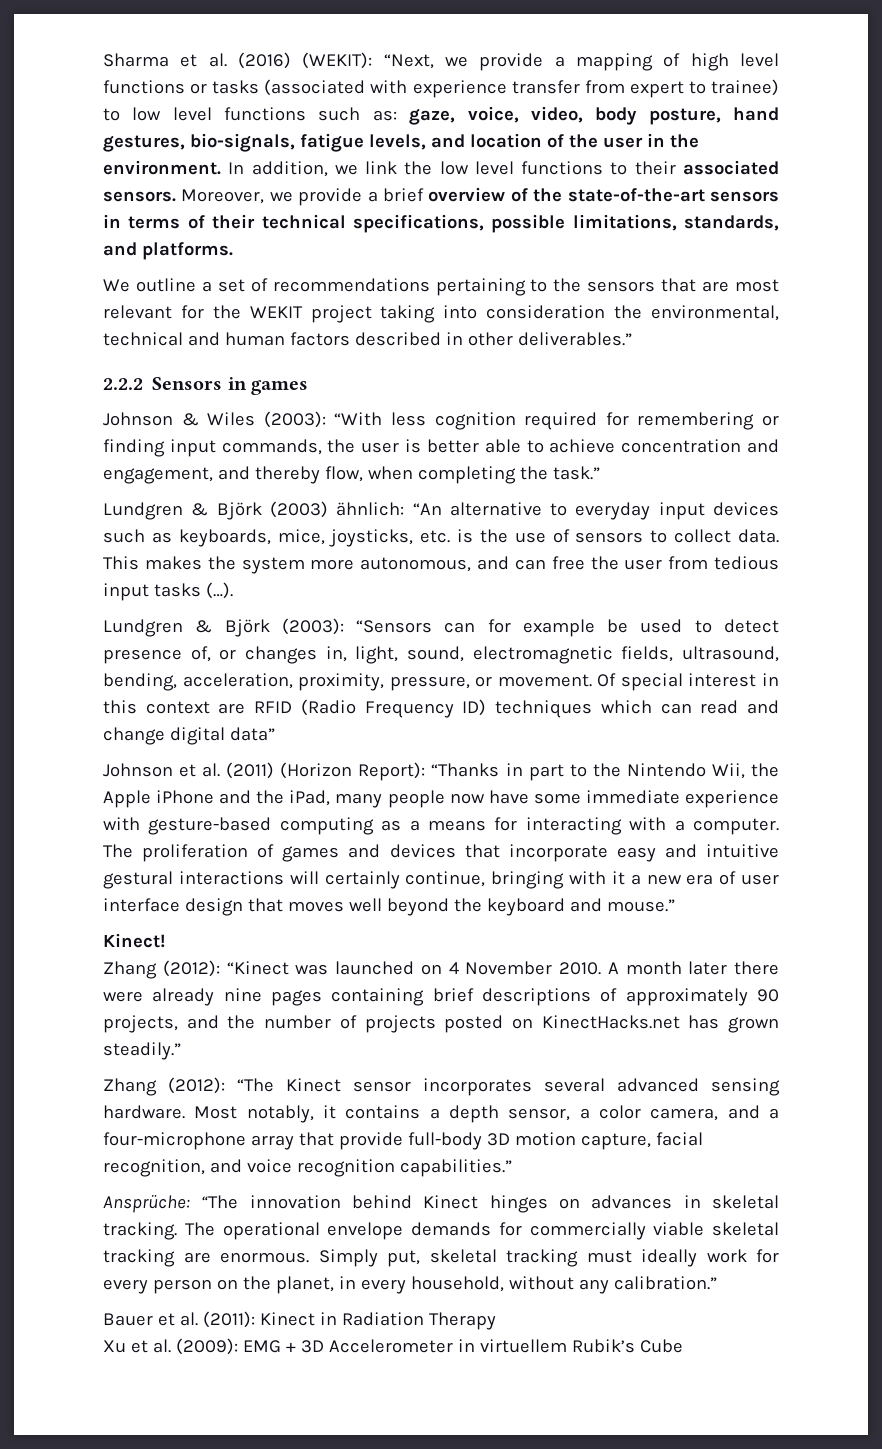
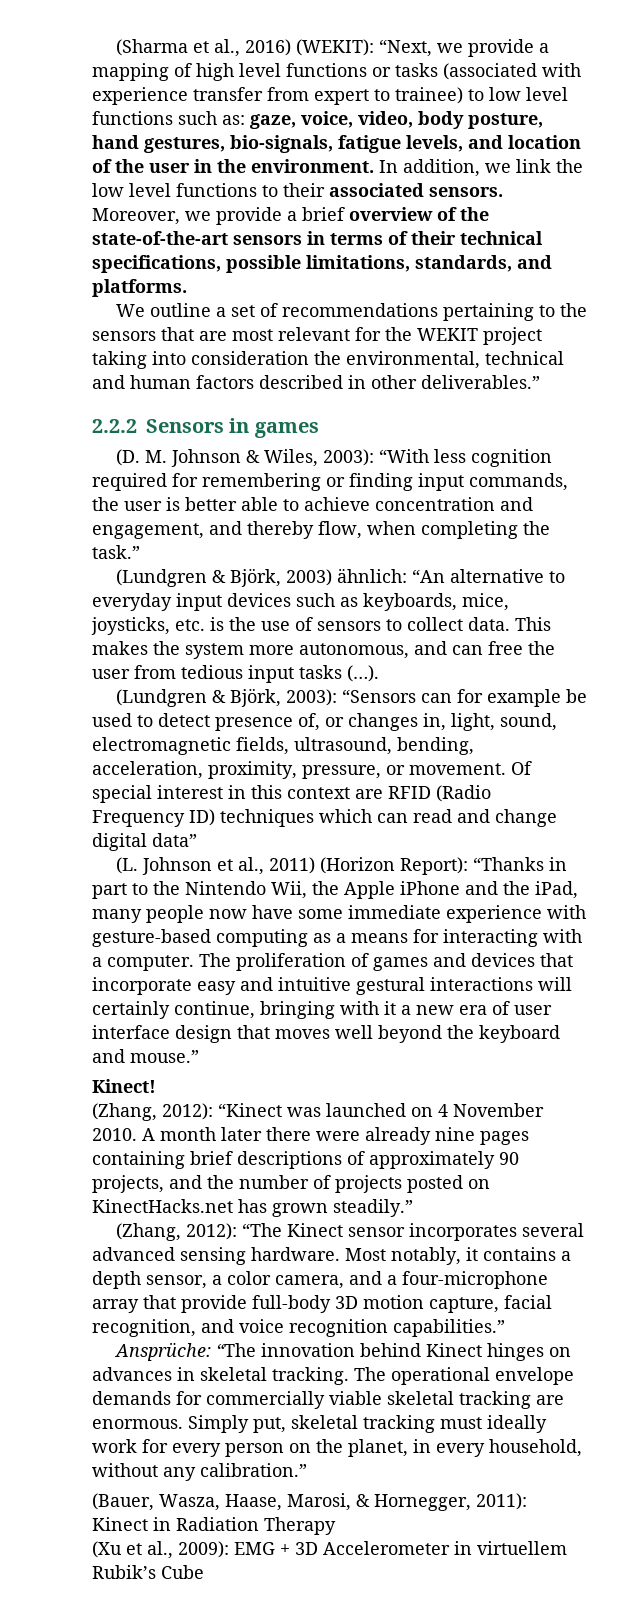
- Sharma et al. (2016) (WEKIT): “Next, we provide a mapping of high level functions or tasks (associated with experience transfer from expert to trainee) to low level functions such as: gaze, voice, video, body posture, hand gestures, bio-signals, fatigue levels, and location of the user in the environment.
+ (Sharma et al., 2016) (WEKIT): “Next, we provide a mapping of high level functions or tasks (associated with experience transfer from expert to trainee) to low level functions such as: gaze, voice, video, body posture, hand gestures, bio-signals, fatigue levels, and location of the user in the environment.
- Johnson & Wiles (2003): “With less cognition required for remembering or finding input commands, the user is better able to achieve concentration and engagement, and thereby flow, when completing the task.”
+ (D. M. Johnson & Wiles, 2003): “With less cognition required for remembering or finding input commands, the user is better able to achieve concentration and engagement, and thereby flow, when completing the task.”
- Lundgren & Björk (2003) ähnlich: “An alternative to everyday input devices such as keyboards, mice, joysticks, etc. is the use of sensors to collect data.
+ (Lundgren & Björk, 2003) ähnlich: “An alternative to everyday input devices such as keyboards, mice, joysticks, etc. is the use of sensors to collect data.
- Lundgren & Björk (2003): “Sensors can for example be used to detect presence of, or changes in, light, sound, electromagnetic fields, ultrasound, bending, acceleration, proximity, pressure, or movement.
+ (Lundgren & Björk, 2003): “Sensors can for example be used to detect presence of, or changes in, light, sound, electromagnetic fields, ultrasound, bending, acceleration, proximity, pressure, or movement.
- Johnson et al. (2011) (Horizon Report): “Thanks in part to the Nintendo Wii, the Apple iPhone and the iPad, many people now have some immediate experience with gesture-based computing as a means for interacting with a computer.
+ (L. Johnson et al., 2011) (Horizon Report): “Thanks in part to the Nintendo Wii, the Apple iPhone and the iPad, many people now have some immediate experience with gesture-based computing as a means for interacting with a computer.
- Zhang (2012): “Kinect was launched on 4 November 2010.
+ (Zhang, 2012): “Kinect was launched on 4 November 2010.
- Zhang (2012): “The Kinect sensor incorporates several advanced sensing hardware.
+ (Zhang, 2012): “The Kinect sensor incorporates several advanced sensing hardware.
- Bauer et al. (2011): Kinect in Radiation Therapy
+ (Bauer, Wasza, Haase, Marosi, & Hornegger, 2011): Kinect in Radiation Therapy
- Xu et al. (2009): EMG + 3D Accelerometer in virtuellem Rubik’s Cube
+ (Xu et al., 2009): EMG + 3D Accelerometer in virtuellem Rubik’s Cube

